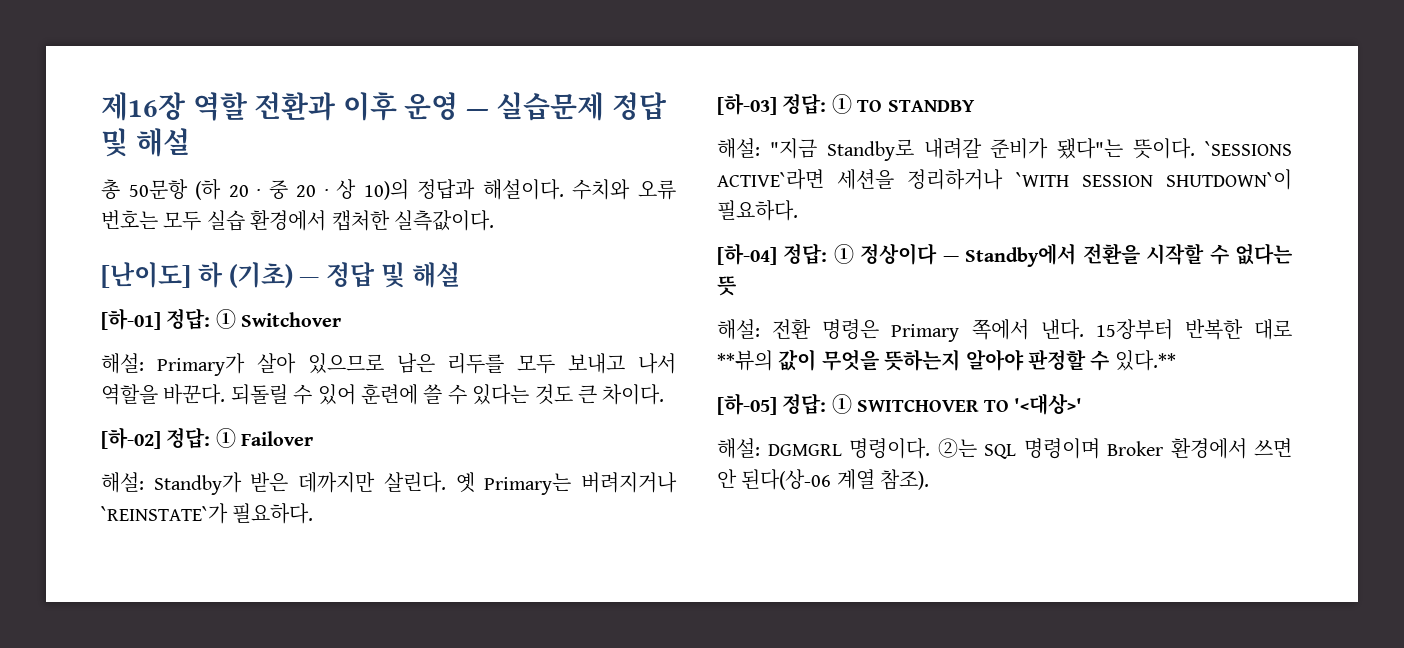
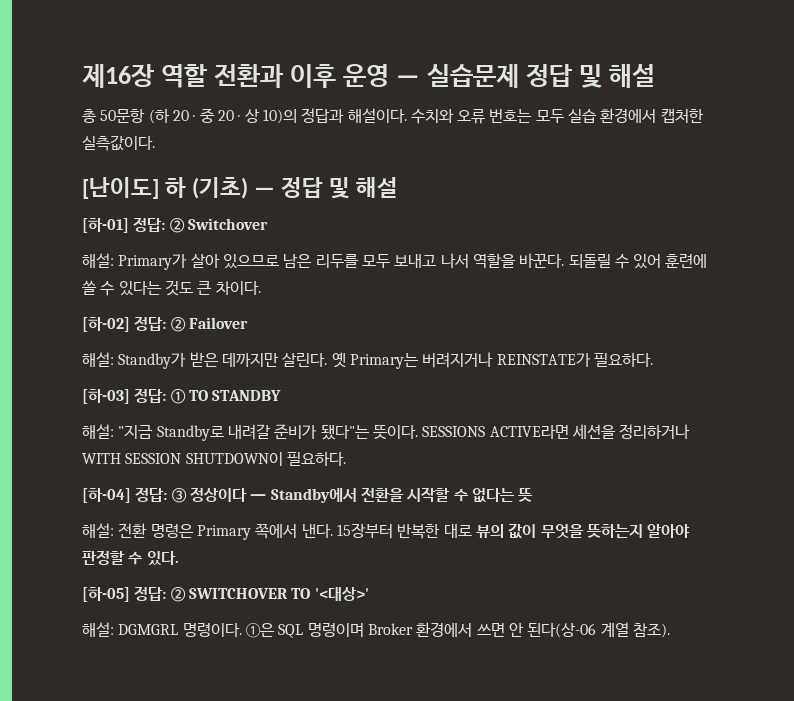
- [하-01] 정답: ① Switchover
+ [하-01] 정답: ② Switchover
- [하-02] 정답: ① Failover
+ [하-02] 정답: ② Failover
- 옛 Primary는 버려지거나 `REINSTATE`가 필요하다.
+ 옛 Primary는 버려지거나 REINSTATE가 필요하다.
- `SESSIONS ACTIVE`라면 세션을 정리하거나 `WITH SESSION SHUTDOWN`이 필요하다.
+ SESSIONS ACTIVE라면 세션을 정리하거나 WITH SESSION SHUTDOWN이 필요하다.
- [하-04] 정답: ① 정상이다 — Standby에서 전환을 시작할 수 없다는 뜻
+ [하-04] 정답: ③ 정상이다 — Standby에서 전환을 시작할 수 없다는 뜻
- 15장부터 반복한 대로 **뷰의 값이 무엇을 뜻하는지 알아야 판정할 수 있다.**
+ 15장부터 반복한 대로 뷰의 값이 무엇을 뜻하는지 알아야 판정할 수 있다.
- [하-05] 정답: ① SWITCHOVER TO '<대상>'
+ [하-05] 정답: ② SWITCHOVER TO '<대상>'
- ②는 SQL 명령이며 Broker 환경에서 쓰면 안 된다(상-06 계열 참조).
+ ①은 SQL 명령이며 Broker 환경에서 쓰면 안 된다(상-06 계열 참조).

